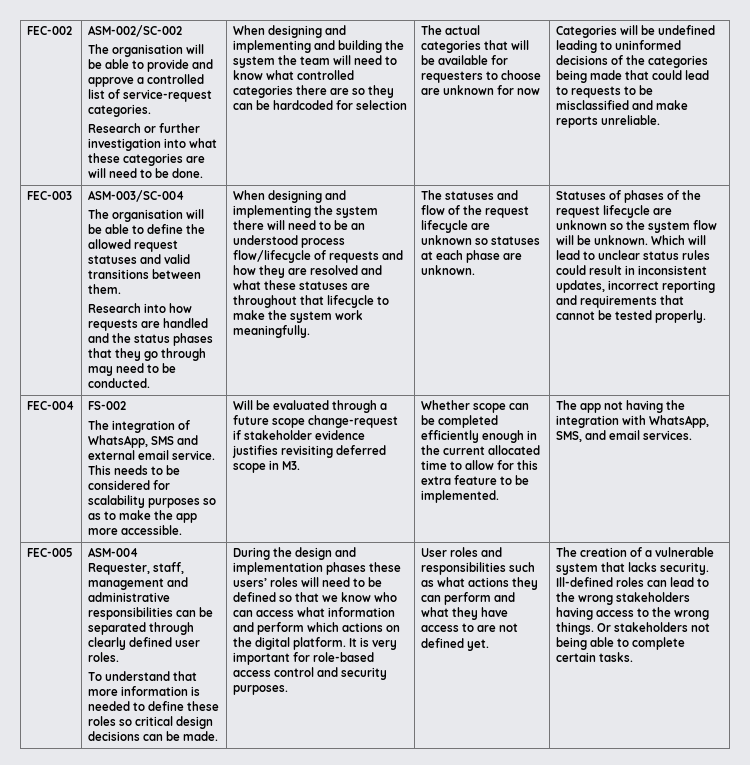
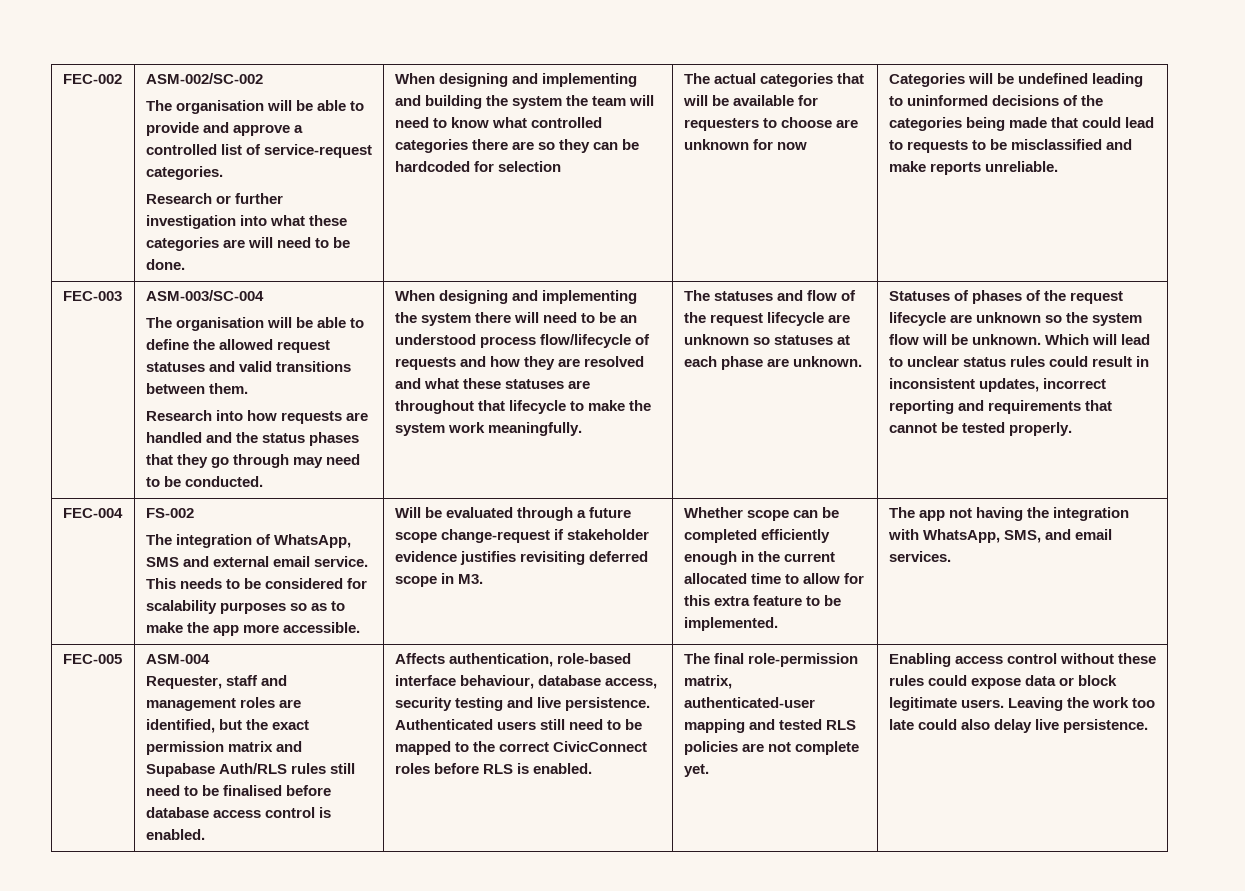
- Requester, staff, management and administrative responsibilities can be separated through clearly defined user roles.
- To understand that more information is needed to define these roles so critical design decisions can be made. | During the design and implementation phases these users’ roles will need to be defined so that we know who can access what information and perform which actions on the digital platform. It is very important for role-based access control and security purposes. | User roles and responsibilities such as what actions they can perform and what they have access to are not defined yet.
+ Requester, staff and management roles are identified, but the exact permission matrix and Supabase Auth/RLS rules still need to be finalised before database access control is enabled. | Affects authentication, role-based interface behaviour, database access, security testing and live persistence. Authenticated users still need to be mapped to the correct CivicConnect roles before RLS is enabled. | The final role-permission matrix, authenticated-user mapping and tested RLS policies are not complete yet.
- The creation of a vulnerable system that lacks security. Ill-defined roles can lead to the wrong stakeholders having access to the wrong things. Or stakeholders not being able to complete certain tasks.
+ Enabling access control without these rules could expose data or block legitimate users. Leaving the work too late could also delay live persistence.

